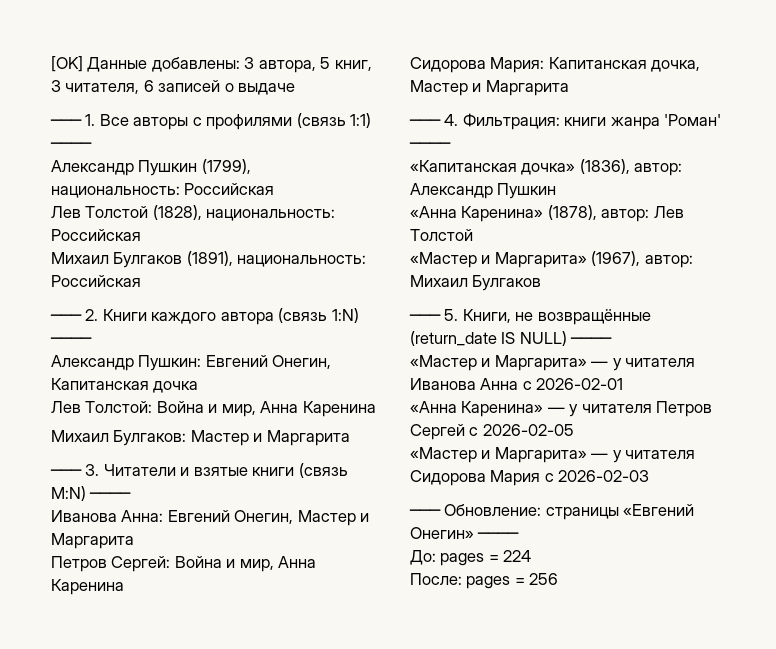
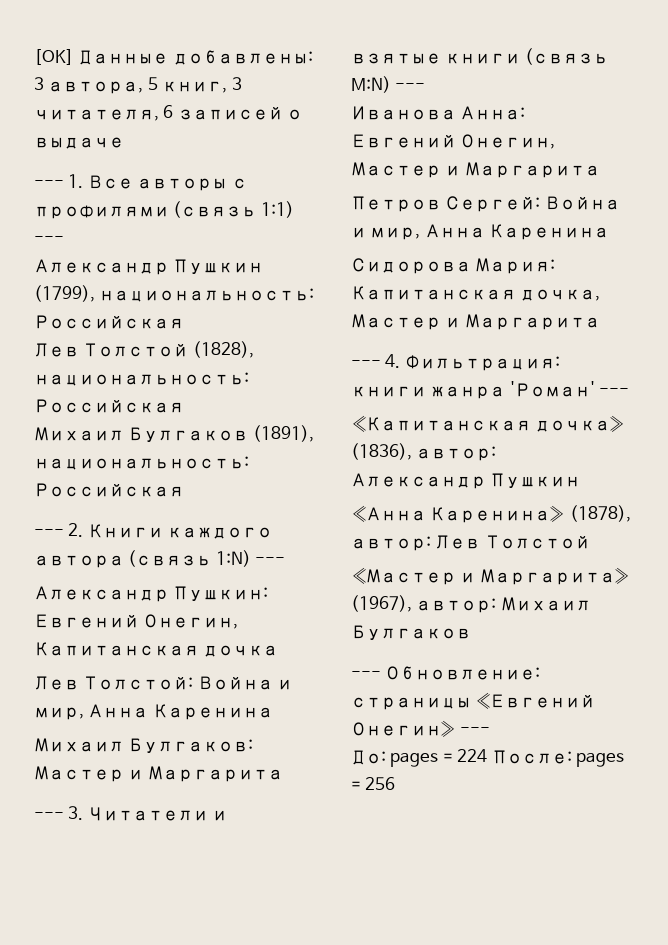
- ─── 1. Все авторы с профилями (связь 1:1) ────
+ --- 1. Все авторы с профилями (связь 1:1) ---
- ─── 2. Книги каждого автора (связь 1:N) ────
+ --- 2. Книги каждого автора (связь 1:N) ---
- ─── 3. Читатели и взятые книги (связь M:N) ────
+ --- 3. Читатели и взятые книги (связь M:N) ---
- ─── 4. Фильтрация: книги жанра 'Роман' ────
+ --- 4. Фильтрация: книги жанра 'Роман' ---
- ─── 5. Книги, не возвращённые (return_date IS NULL) ────
- «Мастер и Маргарита» — у читателя Иванова Анна с 2026-02-01
- «Анна Каренина» — у читателя Петров Сергей с 2026-02-05
- «Мастер и Маргарита» — у читателя Сидорова Мария с 2026-02-03
- ─── Обновление: страницы «Евгений Онегин» ────
+ --- Обновление: страницы «Евгений Онегин» ---
- До: pages = 224
- После: pages = 256
+ До: pages = 224 После: pages = 256

